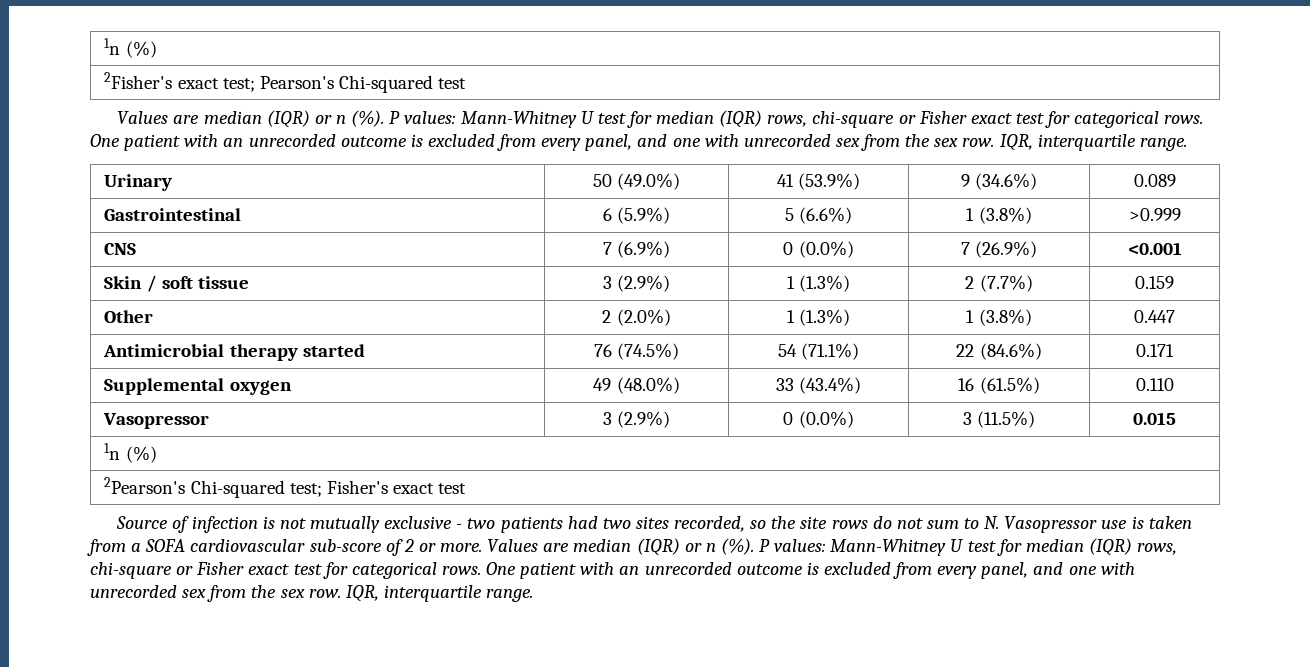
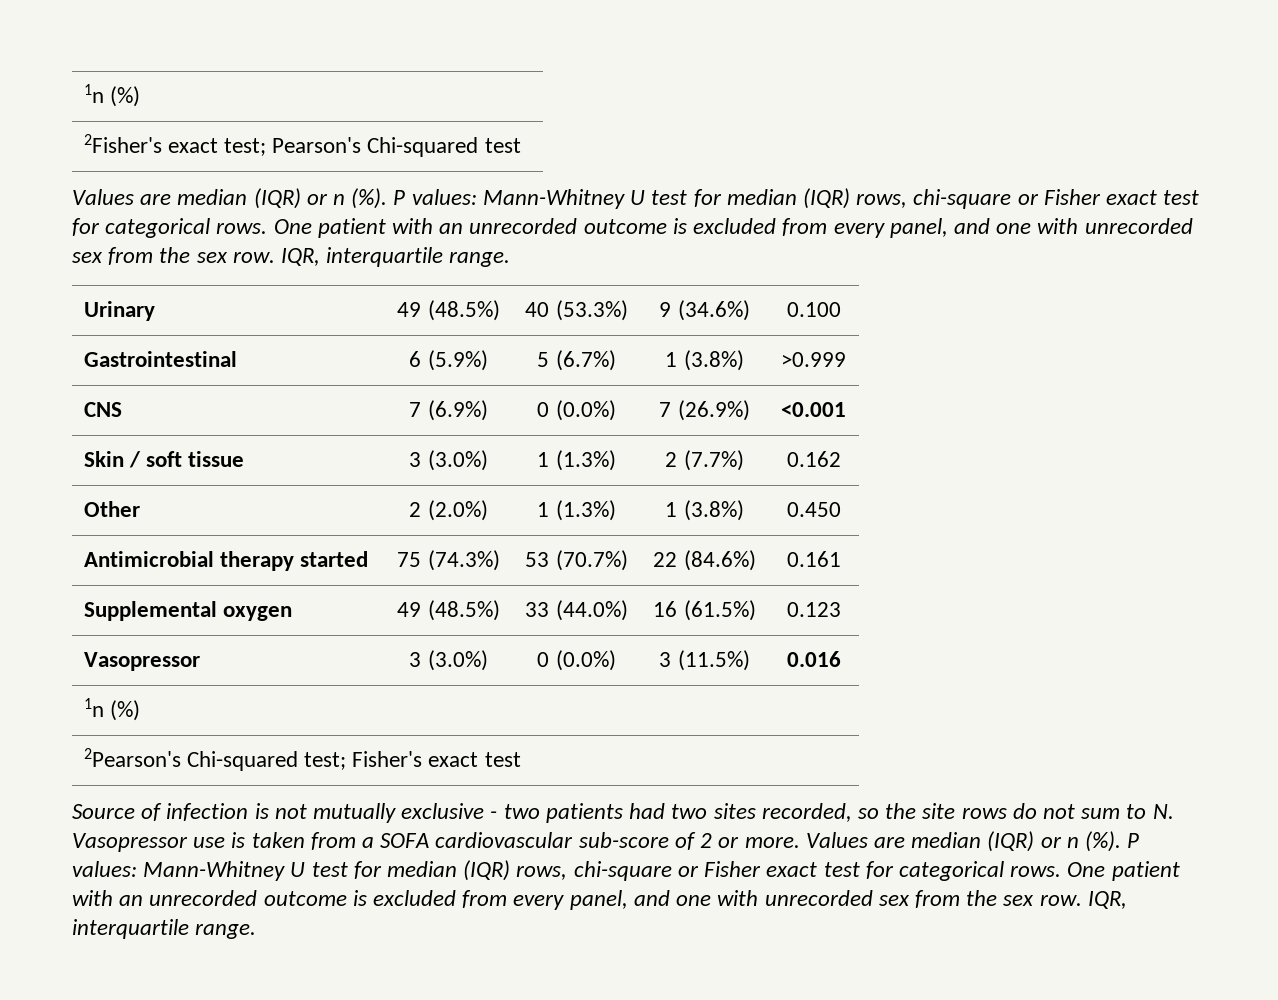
- Urinary | 50 (49.0%) | 41 (53.9%) | 9 (34.6%) | 0.089
+ Urinary | 49 (48.5%) | 40 (53.3%) | 9 (34.6%) | 0.100
- Gastrointestinal | 6 (5.9%) | 5 (6.6%) | 1 (3.8%) | >0.999
+ Gastrointestinal | 6 (5.9%) | 5 (6.7%) | 1 (3.8%) | >0.999
- Skin / soft tissue | 3 (2.9%) | 1 (1.3%) | 2 (7.7%) | 0.159
+ Skin / soft tissue | 3 (3.0%) | 1 (1.3%) | 2 (7.7%) | 0.162
- Other | 2 (2.0%) | 1 (1.3%) | 1 (3.8%) | 0.447
+ Other | 2 (2.0%) | 1 (1.3%) | 1 (3.8%) | 0.450
- Antimicrobial therapy started | 76 (74.5%) | 54 (71.1%) | 22 (84.6%) | 0.171
+ Antimicrobial therapy started | 75 (74.3%) | 53 (70.7%) | 22 (84.6%) | 0.161
- Supplemental oxygen | 49 (48.0%) | 33 (43.4%) | 16 (61.5%) | 0.110
+ Supplemental oxygen | 49 (48.5%) | 33 (44.0%) | 16 (61.5%) | 0.123
- Vasopressor | 3 (2.9%) | 0 (0.0%) | 3 (11.5%) | 0.015
+ Vasopressor | 3 (3.0%) | 0 (0.0%) | 3 (11.5%) | 0.016

